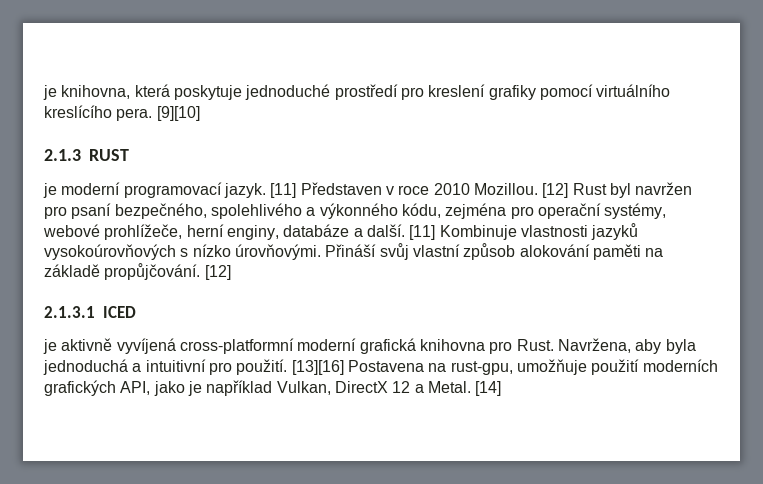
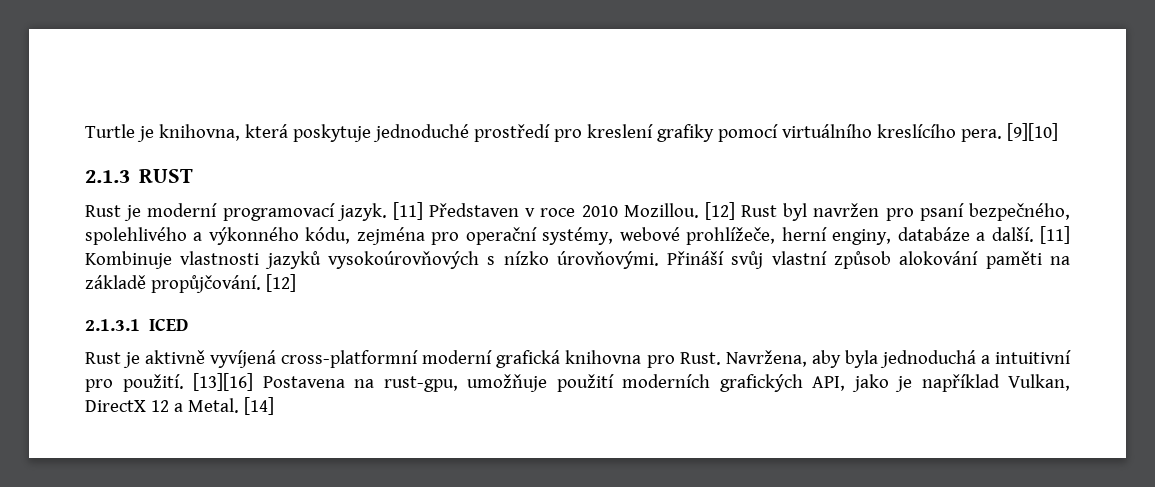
- je knihovna, která poskytuje jednoduché prostředí pro kreslení grafiky pomocí virtuálního kreslícího pera.
+ Turtle je knihovna, která poskytuje jednoduché prostředí pro kreslení grafiky pomocí virtuálního kreslícího pera.
- je moderní programovací jazyk.
+ Rust je moderní programovací jazyk.
- je aktivně vyvíjená cross-platformní moderní grafická knihovna pro Rust.
+ Rust je aktivně vyvíjená cross-platformní moderní grafická knihovna pro Rust.

